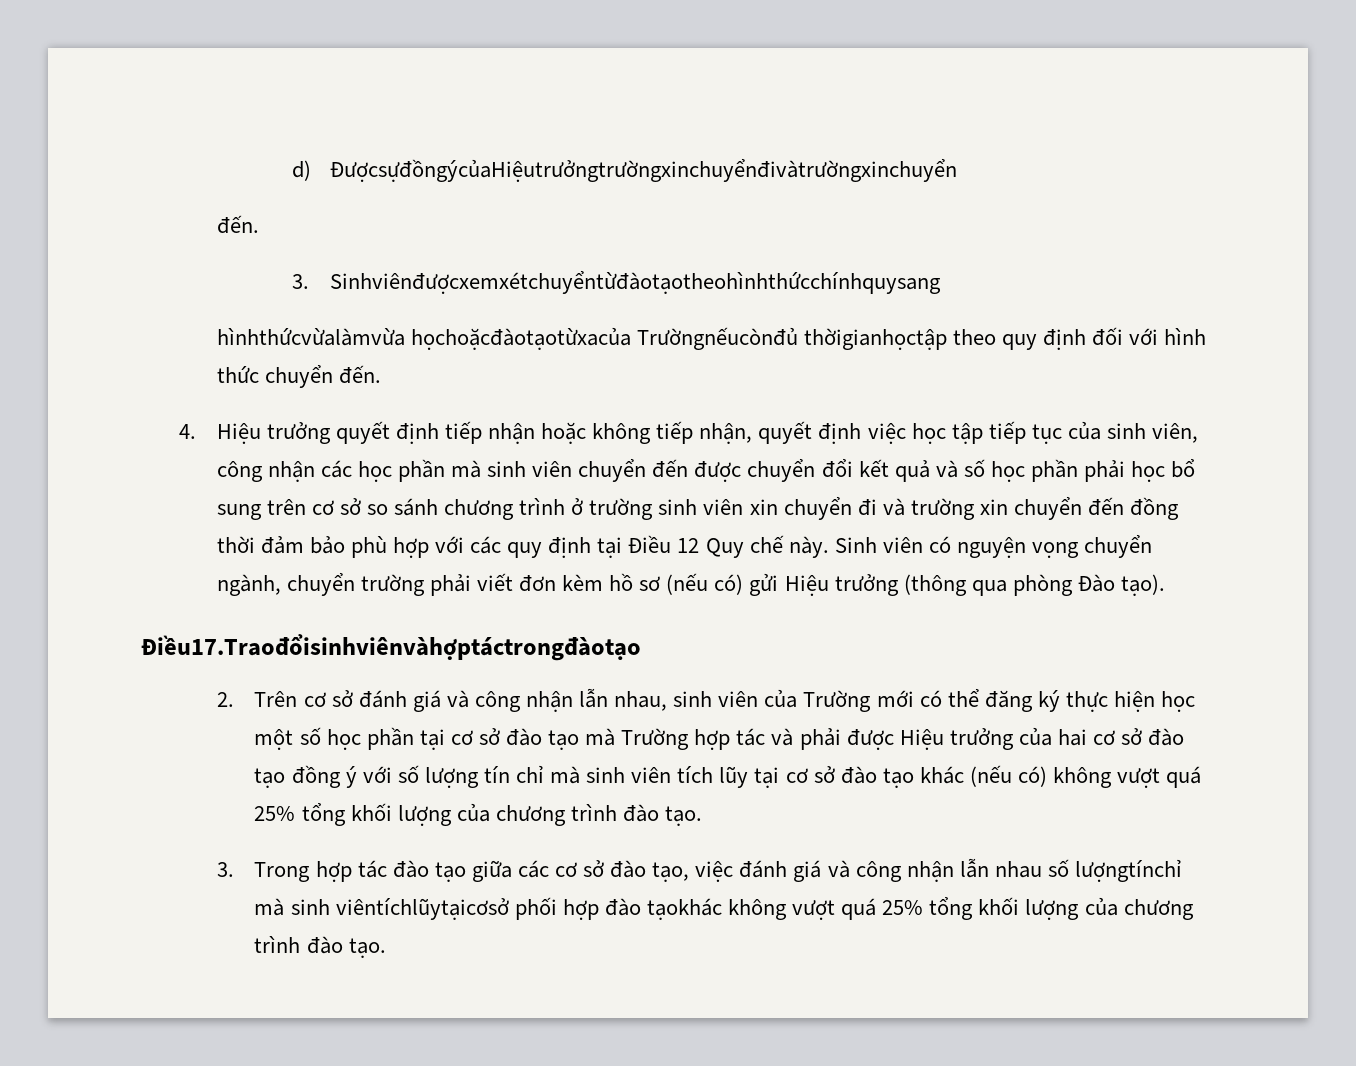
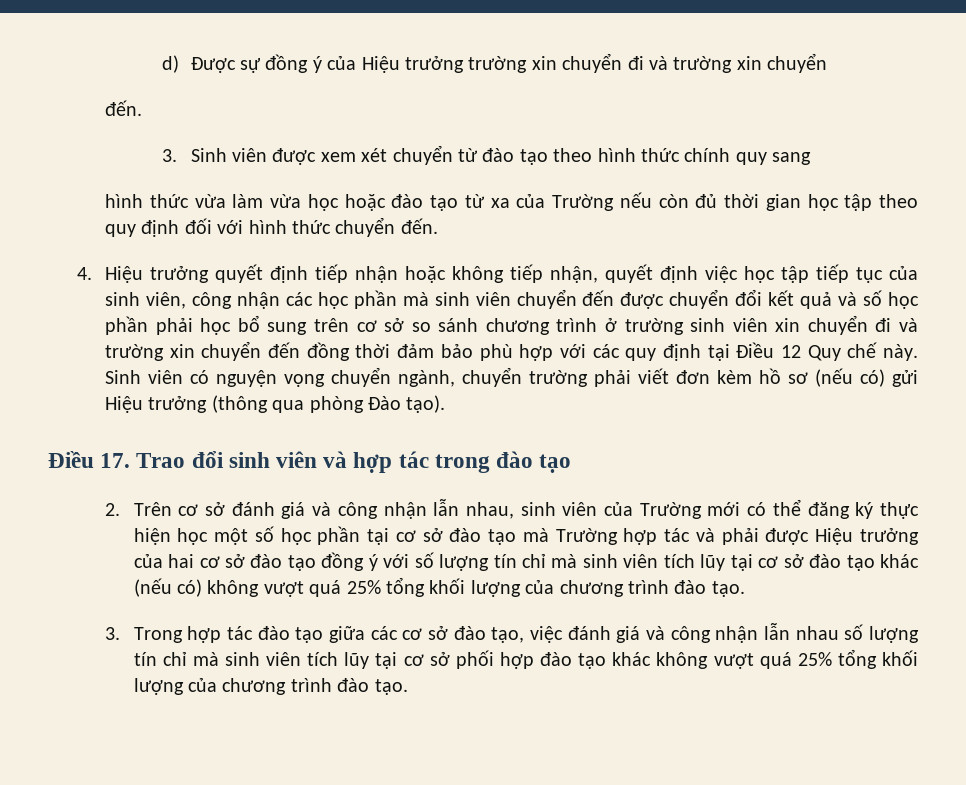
- d) ĐượcsựđồngýcủaHiệutrưởngtrườngxinchuyểnđivàtrườngxinchuyển
+ d) Được sự đồng ý của Hiệu trưởng trường xin chuyển đi và trường xin chuyển
  đến.
- 3. Sinhviênđượcxemxétchuyểntừđàotạotheohìnhthứcchínhquysang
- hìnhthứcvừalàmvừa họchoặcđàotạotừxacủa Trườngnếucònđủ thờigianhọctập theo quy định đối với hình thức chuyển đến.
+ 3. Sinh viên được xem xét chuyển từ đào tạo theo hình thức chính quy sang
+ hình thức vừa làm vừa học hoặc đào tạo từ xa của Trường nếu còn đủ thời gian học tập theo quy định đối với hình thức chuyển đến.
- Điều17.Traođổisinhviênvàhợptáctrongđàotạo
+ Điều 17. Trao đổi sinh viên và hợp tác trong đào tạo
- 3. Trong hợp tác đào tạo giữa các cơ sở đào tạo, việc đánh giá và công nhận lẫn nhau số lượngtínchỉ mà sinh viêntíchlũytạicơsở phối hợp đào tạokhác không vượt quá 25% tổng khối lượng của chương trình đào tạo.
+ 3. Trong hợp tác đào tạo giữa các cơ sở đào tạo, việc đánh giá và công nhận lẫn nhau số lượng tín chỉ mà sinh viên tích lũy tại cơ sở phối hợp đào tạo khác không vượt quá 25% tổng khối lượng của chương trình đào tạo.

